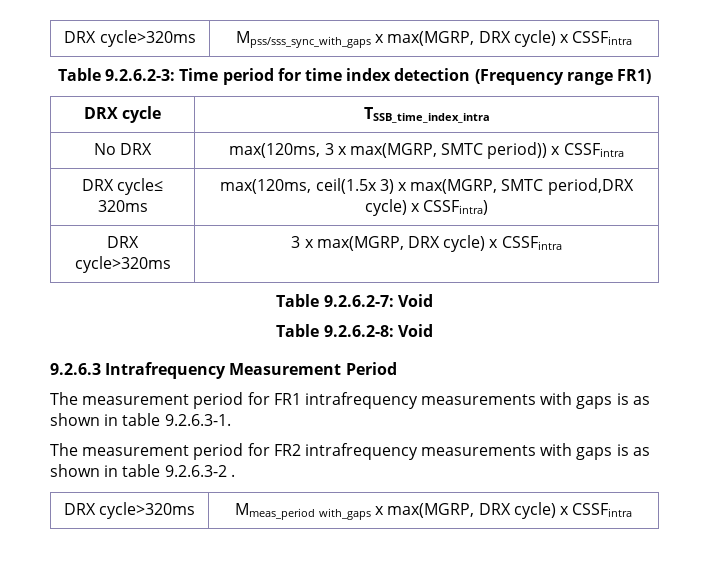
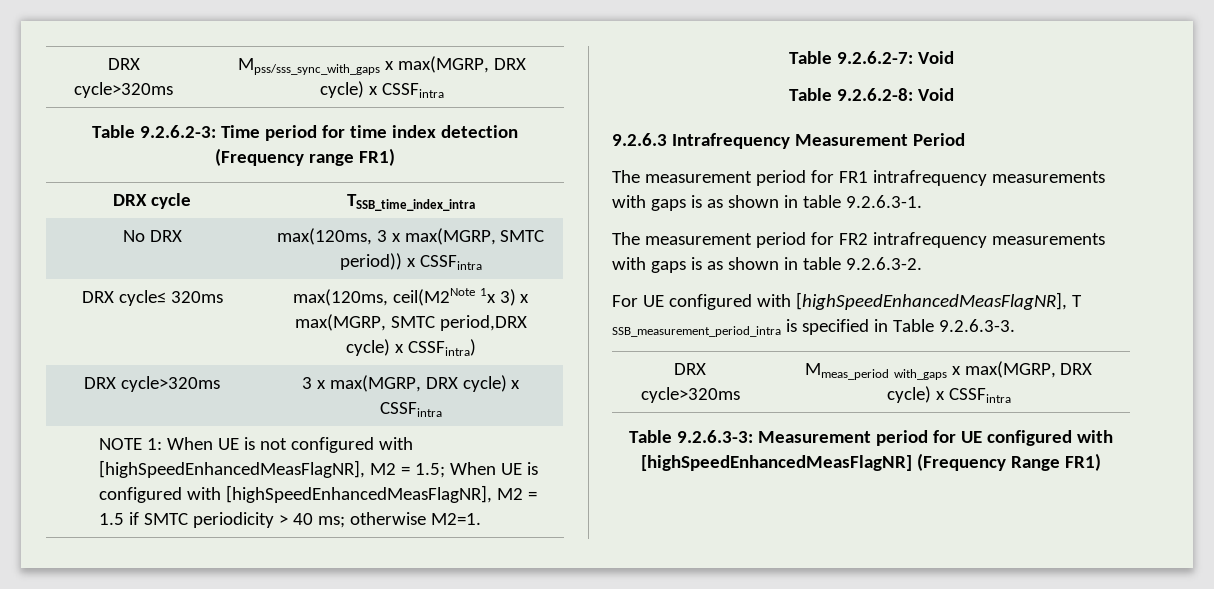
- DRX cycle≤ 320ms | max(120ms, ceil(1.5x 3) x max(MGRP, SMTC period,DRX cycle) x CSSFintra)
+ DRX cycle≤ 320ms | max(120ms, ceil(M2Note 1x 3) x max(MGRP, SMTC period,DRX cycle) x CSSFintra)
+ NOTE 1: When UE is not configured with [highSpeedEnhancedMeasFlagNR], M2 = 1.5; When UE is configured with [highSpeedEnhancedMeasFlagNR], M2 = 1.5 if SMTC periodicity > 40 ms; otherwise M2=1.
- The measurement period for FR2 intrafrequency measurements with gaps is as shown in table 9.2.6.3-2 .
+ The measurement period for FR2 intrafrequency measurements with gaps is as shown in table 9.2.6.3-2.
+ For UE configured with [highSpeedEnhancedMeasFlagNR], T SSB_measurement_period_intra is specified in Table 9.2.6.3-3.
+ Table 9.2.6.3-3: Measurement period for UE configured with [highSpeedEnhancedMeasFlagNR] (Frequency Range FR1)

